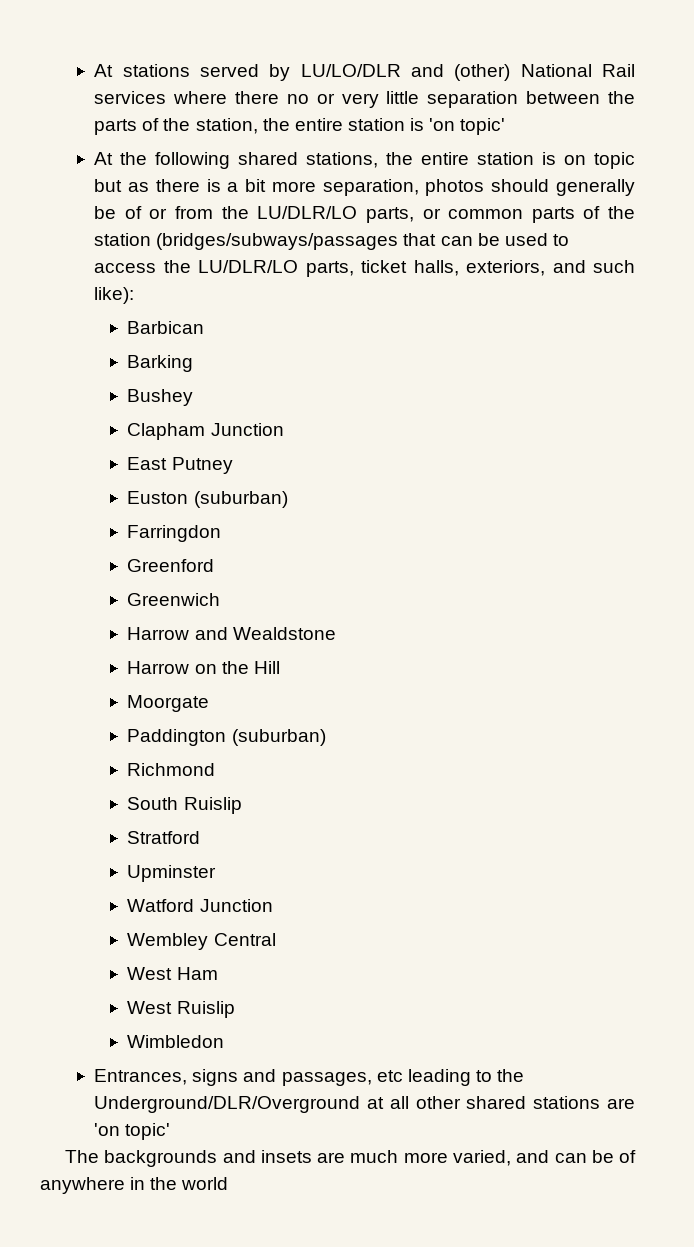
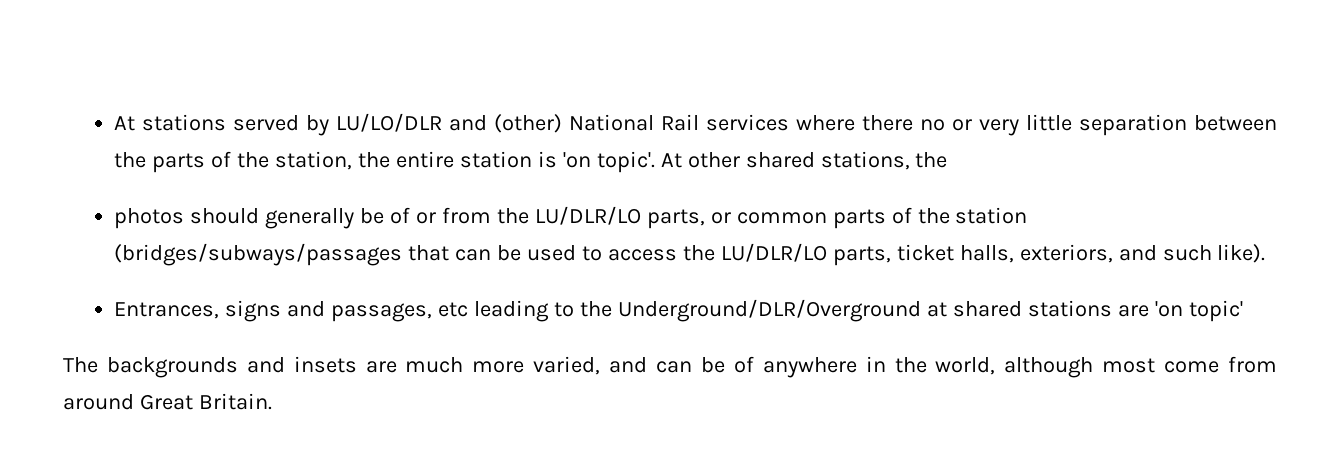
- At stations served by LU/LO/DLR and (other) National Rail services where there no or very little separation between the parts of the station, the entire station is 'on topic'
- At the following shared stations, the entire station is on topic but as there is a bit more separation, photos should generally be of or from the LU/DLR/LO parts, or common parts of the station (bridges/subways/passages that can be used to access the LU/DLR/LO parts, ticket halls, exteriors, and such like):
- Barbican
- Barking
- Bushey
- Clapham Junction
- East Putney
- Euston (suburban)
- Farringdon
- Greenford
- Greenwich
- Harrow and Wealdstone
- Harrow on the Hill
- Moorgate
- Paddington (suburban)
- Richmond
- South Ruislip
- Stratford
- Upminster
- Watford Junction
- Wembley Central
- West Ham
- West Ruislip
- Wimbledon
+ At stations served by LU/LO/DLR and (other) National Rail services where there no or very little separation between the parts of the station, the entire station is 'on topic'. At other shared stations, the
+ photos should generally be of or from the LU/DLR/LO parts, or common parts of the station (bridges/subways/passages that can be used to access the LU/DLR/LO parts, ticket halls, exteriors, and such like).
- Entrances, signs and passages, etc leading to the Underground/DLR/Overground at all other shared stations are 'on topic'
+ Entrances, signs and passages, etc leading to the Underground/DLR/Overground at shared stations are 'on topic'
- The backgrounds and insets are much more varied, and can be of anywhere in the world
+ The backgrounds and insets are much more varied, and can be of anywhere in the world, although most come from around Great Britain.

